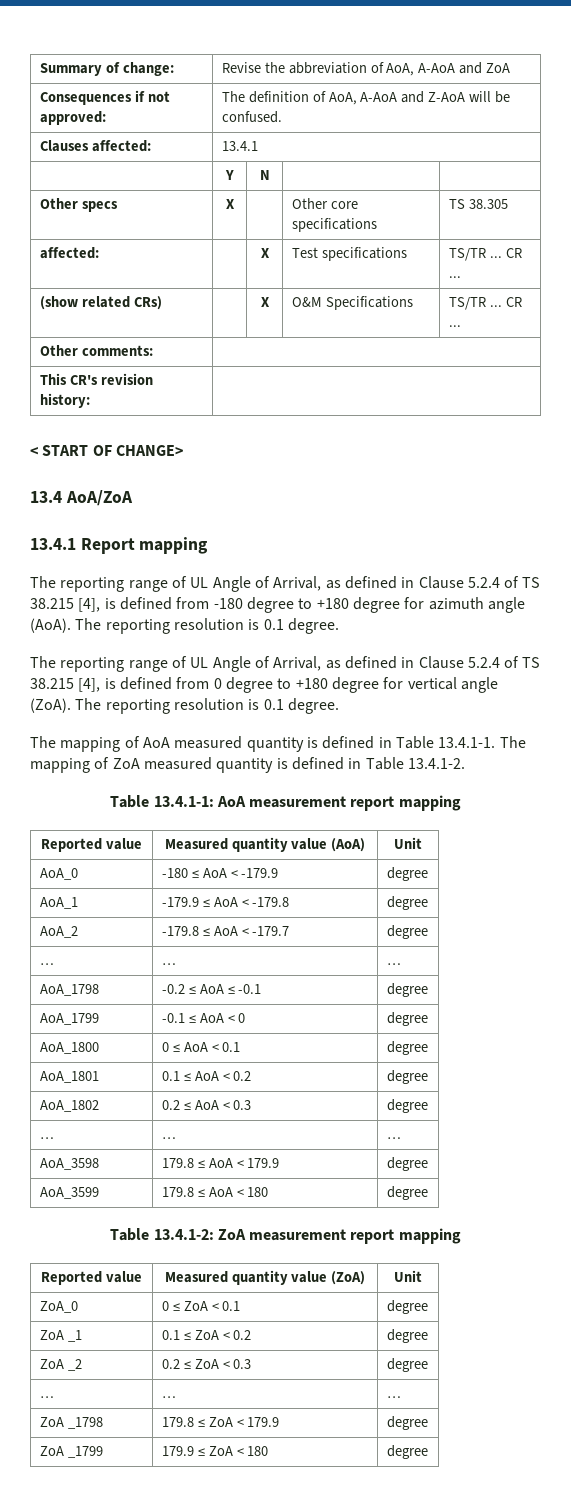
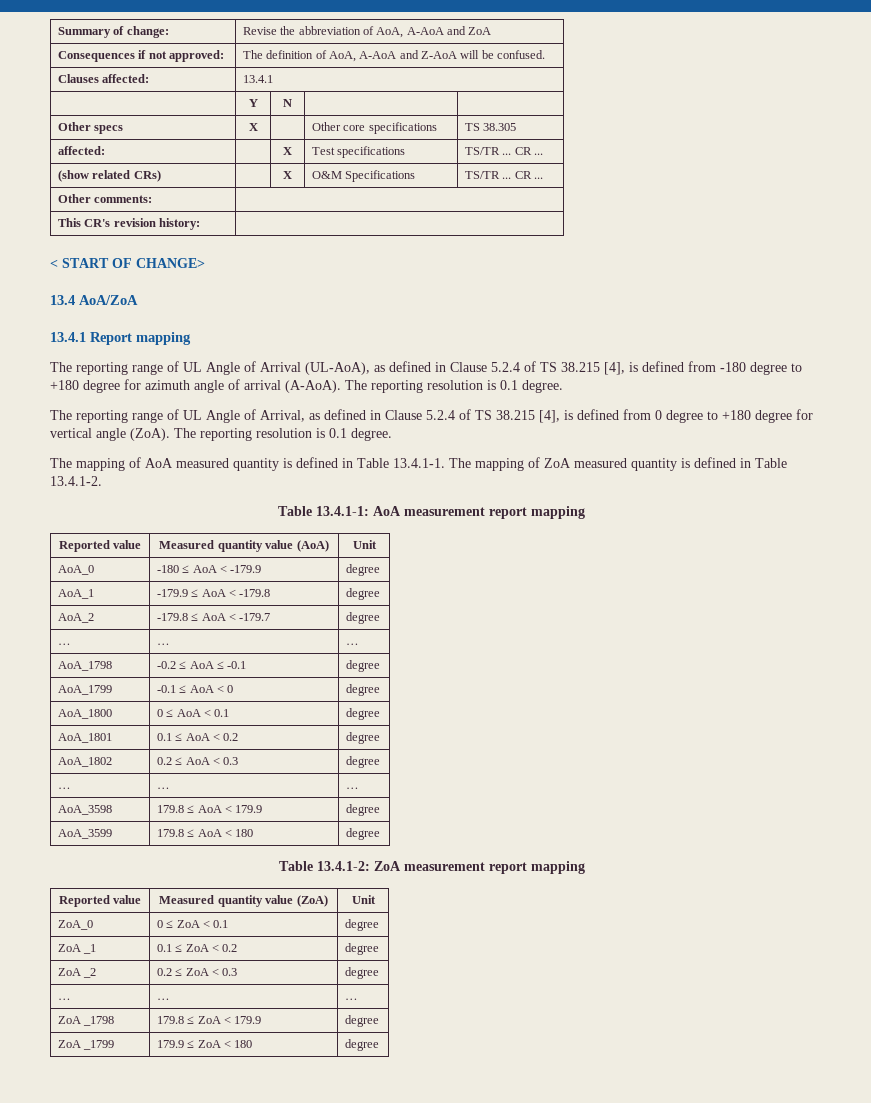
- The reporting range of UL Angle of Arrival, as defined in Clause 5.2.4 of TS 38.215 [4], is defined from -180 degree to +180 degree for azimuth angle (AoA).
+ The reporting range of UL Angle of Arrival (UL-AoA), as defined in Clause 5.2.4 of TS 38.215 [4], is defined from -180 degree to +180 degree for azimuth angle of arrival (A-AoA).

